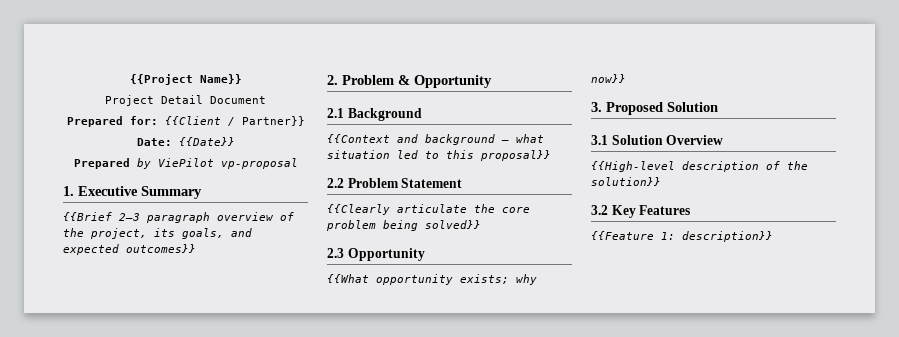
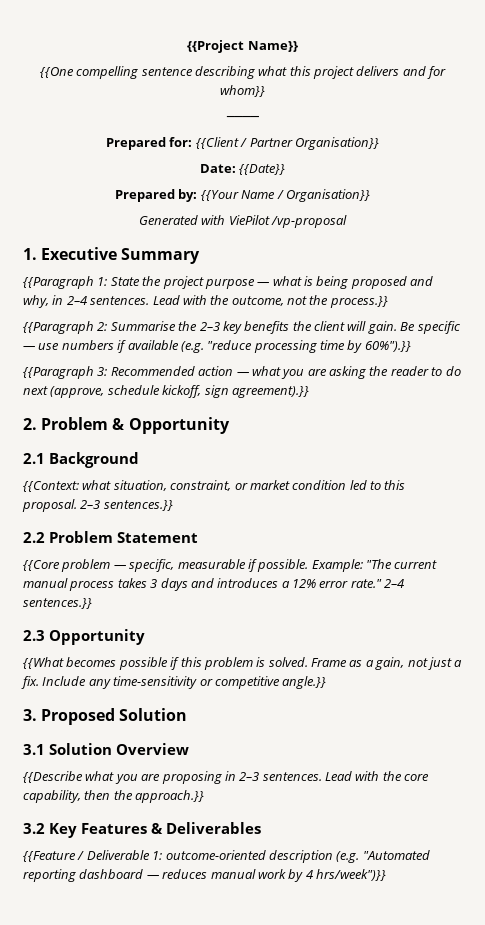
- Project Detail Document
+ {{One compelling sentence describing what this project delivers and for whom}}
+ ────
- Prepared for: {{Client / Partner}}
+ Prepared for: {{Client / Partner Organisation}}
- Prepared by ViePilot vp-proposal
+ Prepared by: {{Your Name / Organisation}}
+ Generated with ViePilot /vp-proposal
  1. Executive Summary
- {{Brief 2–3 paragraph overview of the project, its goals, and expected outcomes}}
+ {{Paragraph 1: State the project purpose — what is being proposed and why, in 2–4 sentences. Lead with the outcome, not the process.}}
+ {{Paragraph 2: Summarise the 2–3 key benefits the client will gain. Be specific — use numbers if available (e.g. "reduce processing time by 60%").}}
+ {{Paragraph 3: Recommended action — what you are asking the reader to do next (approve, schedule kickoff, sign agreement).}}
- {{Context and background — what situation led to this proposal}}
+ {{Context: what situation, constraint, or market condition led to this proposal. 2–3 sentences.}}
  2.2 Problem Statement
- {{Clearly articulate the core problem being solved}}
+ {{Core problem — specific, measurable if possible. Example: "The current manual process takes 3 days and introduces a 12% error rate." 2–4 sentences.}}
  2.3 Opportunity
- {{What opportunity exists; why now}}
+ {{What becomes possible if this problem is solved. Frame as a gain, not just a fix. Include any time-sensitivity or competitive angle.}}
- {{High-level description of the solution}}
+ {{Describe what you are proposing in 2–3 sentences. Lead with the core capability, then the approach.}}
- 3.2 Key Features
+ 3.2 Key Features & Deliverables
- {{Feature 1: description}}
+ {{Feature / Deliverable 1: outcome-oriented description (e.g. "Automated reporting dashboard — reduces manual work by 4 hrs/week")}}

